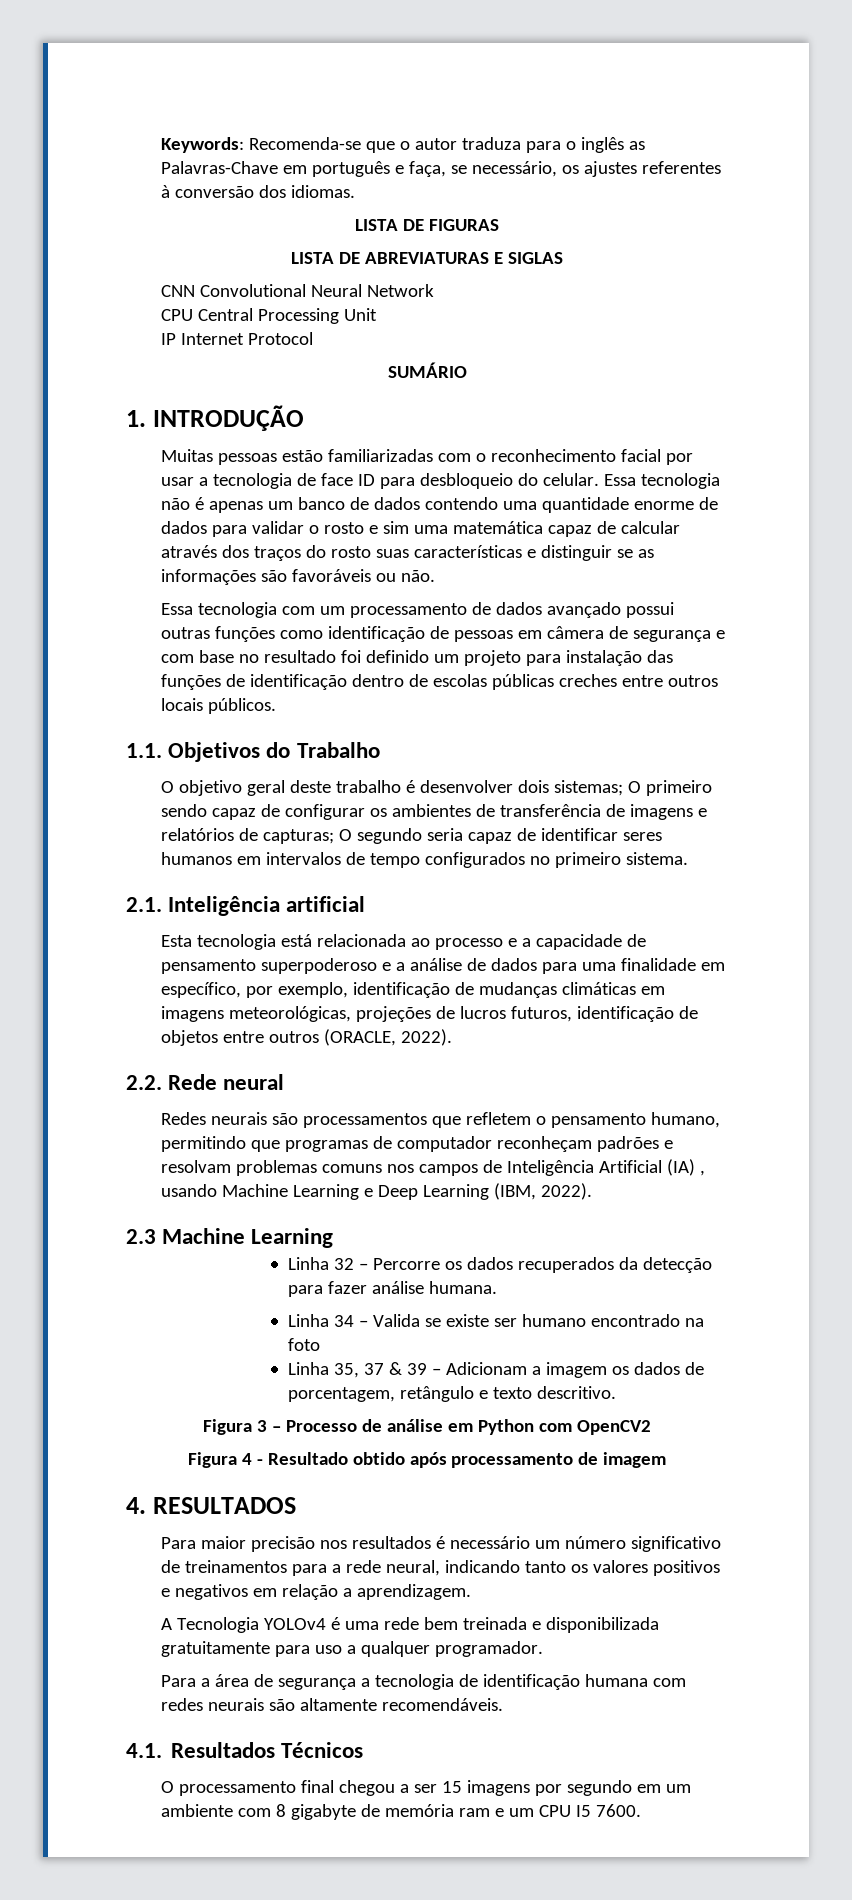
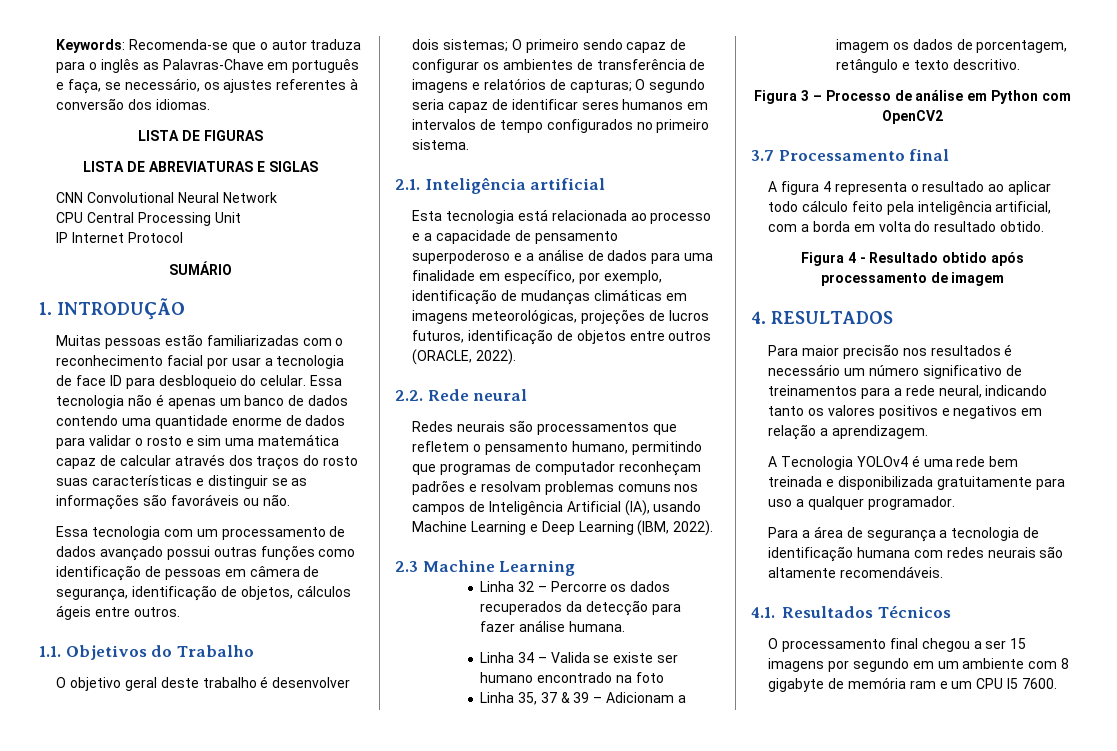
- Essa tecnologia com um processamento de dados avançado possui outras funções como identificação de pessoas em câmera de segurança e com base no resultado foi definido um projeto para instalação das funções de identificação dentro de escolas públicas creches entre outros locais públicos.
+ Essa tecnologia com um processamento de dados avançado possui outras funções como identificação de pessoas em câmera de segurança, identificação de objetos, cálculos ágeis entre outros.
- Redes neurais são processamentos que refletem o pensamento humano, permitindo que programas de computador reconheçam padrões e resolvam problemas comuns nos campos de Inteligência Artificial (IA) , usando Machine Learning e Deep Learning (IBM, 2022).
+ Redes neurais são processamentos que refletem o pensamento humano, permitindo que programas de computador reconheçam padrões e resolvam problemas comuns nos campos de Inteligência Artificial (IA), usando Machine Learning e Deep Learning (IBM, 2022).
+ 3.7 Processamento final
+ A figura 4 representa o resultado ao aplicar todo cálculo feito pela inteligência artificial, com a borda em volta do resultado obtido.

